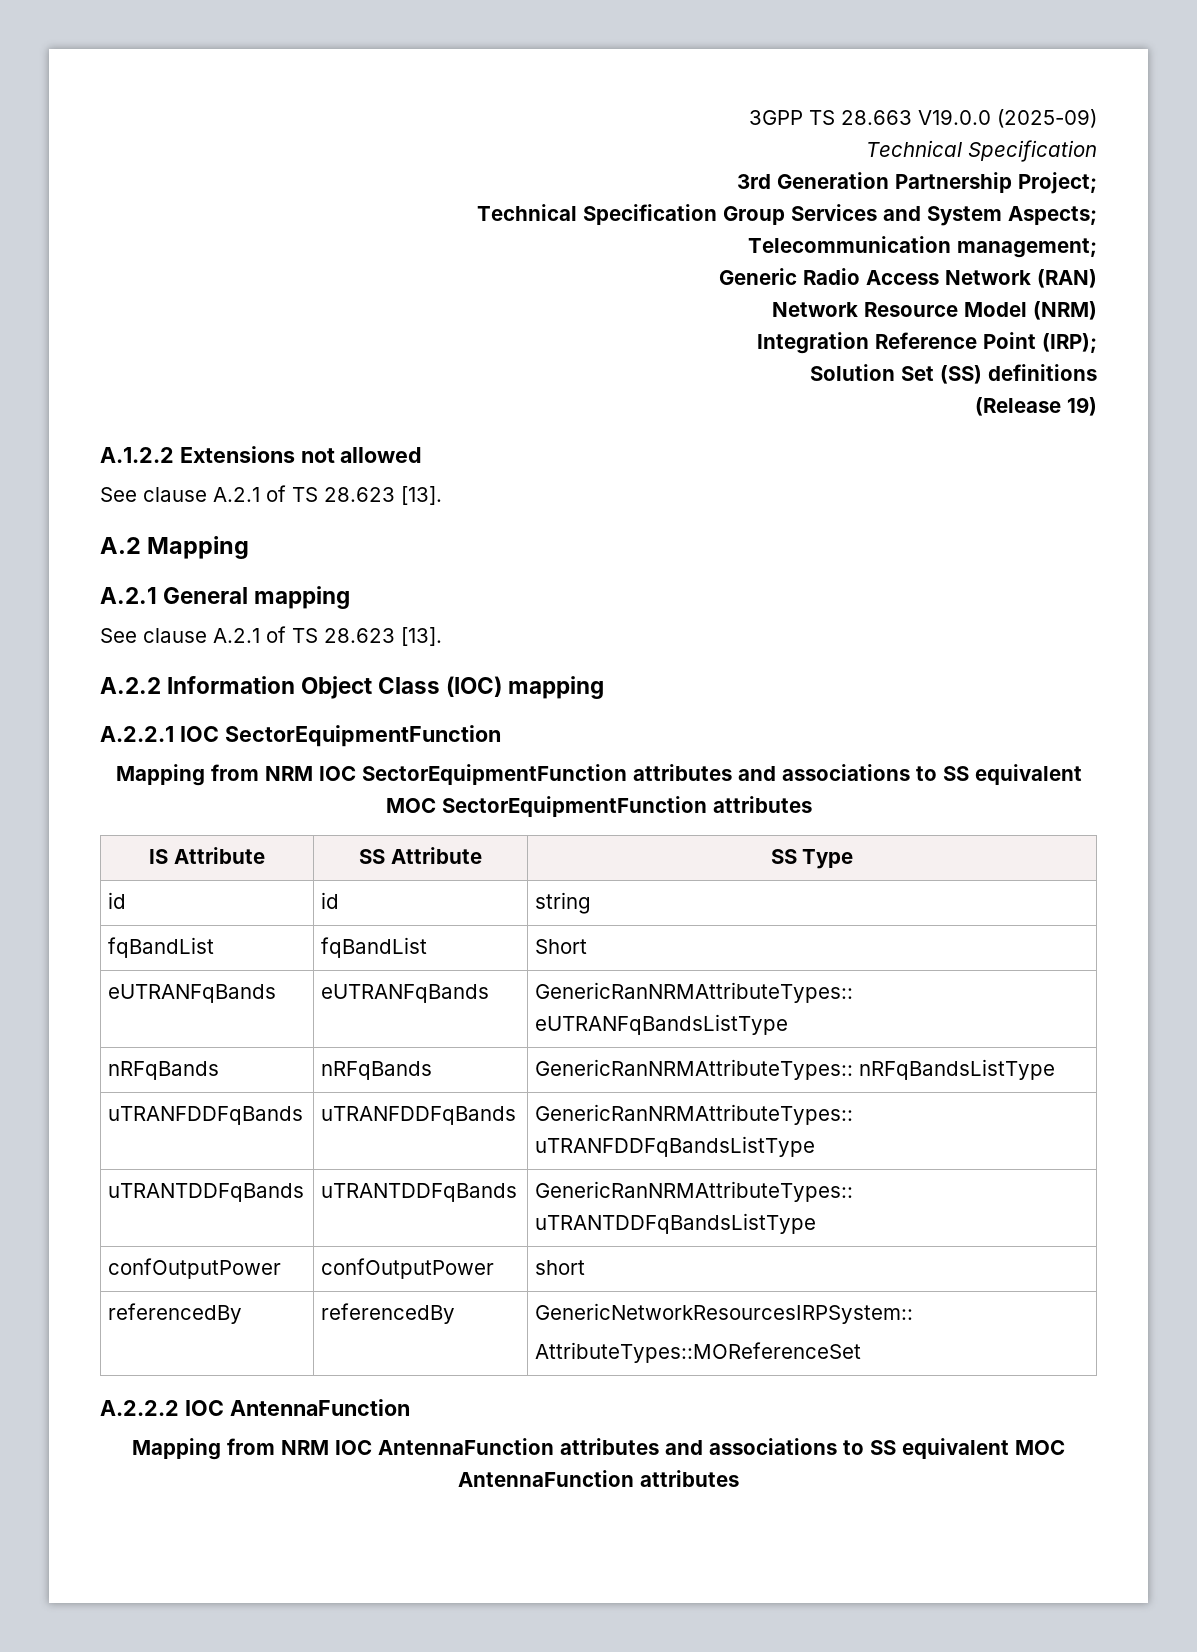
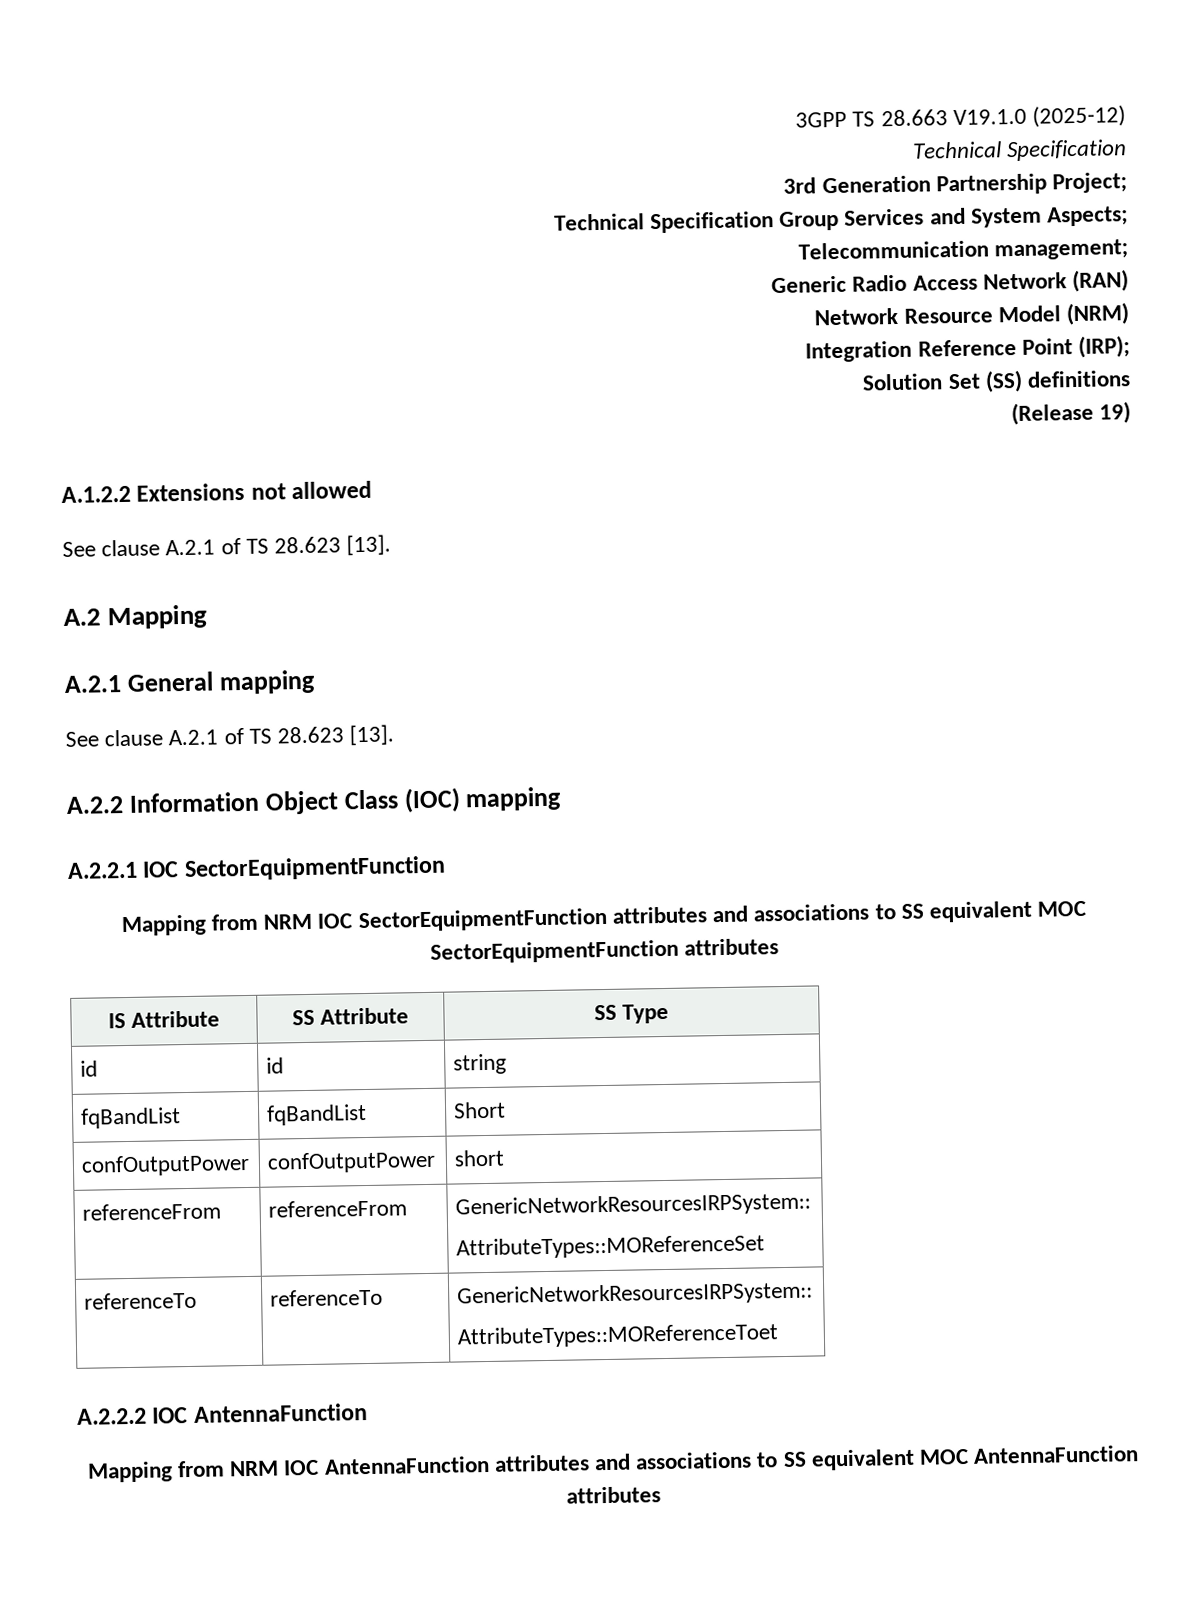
- 3GPP TS 28.663 V19.0.0 (2025-09)
+ 3GPP TS 28.663 V19.1.0 (2025-12)
- eUTRANFqBands | eUTRANFqBands | GenericRanNRMAttributeTypes:: eUTRANFqBandsListType
- nRFqBands | nRFqBands | GenericRanNRMAttributeTypes:: nRFqBandsListType
- uTRANFDDFqBands | uTRANFDDFqBands | GenericRanNRMAttributeTypes:: uTRANFDDFqBandsListType
- uTRANTDDFqBands | uTRANTDDFqBands | GenericRanNRMAttributeTypes:: uTRANTDDFqBandsListType
- referencedBy | referencedBy | GenericNetworkResourcesIRPSystem::
+ referenceFrom | referenceFrom | GenericNetworkResourcesIRPSystem::
+ referenceTo | referenceTo | GenericNetworkResourcesIRPSystem::
+ AttributeTypes::MOReferenceToet

